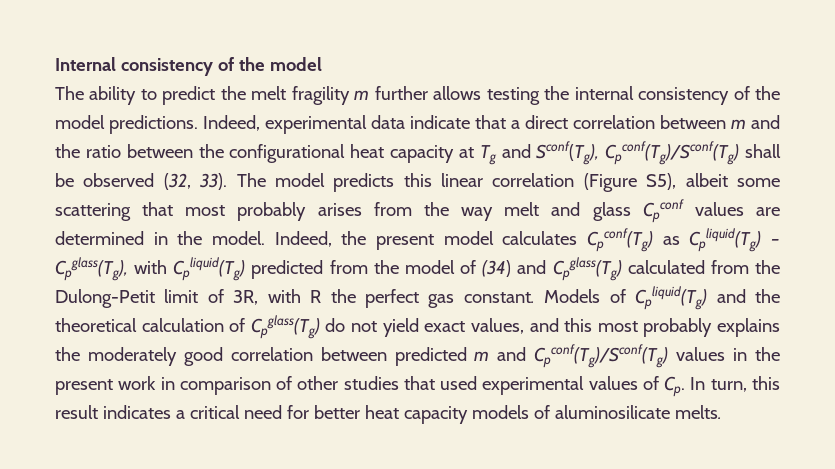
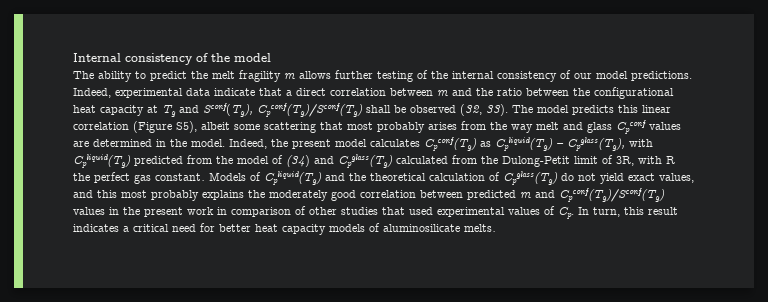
- The ability to predict the melt fragility m further allows testing the internal consistency of the model predictions.
+ The ability to predict the melt fragility m allows further testing of the internal consistency of our model predictions.

